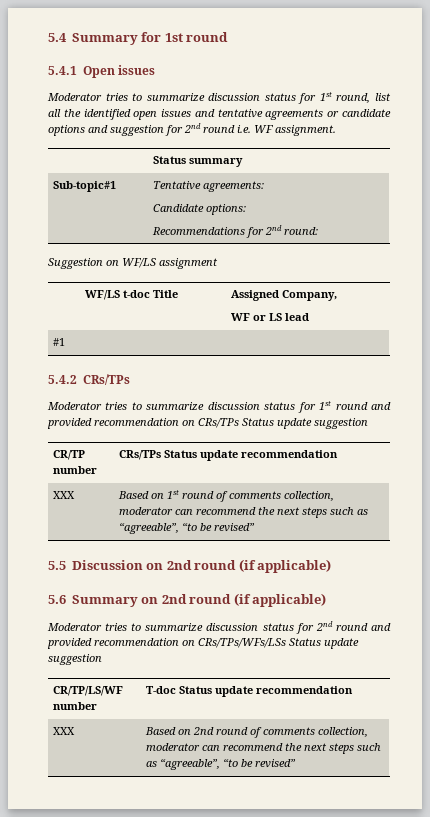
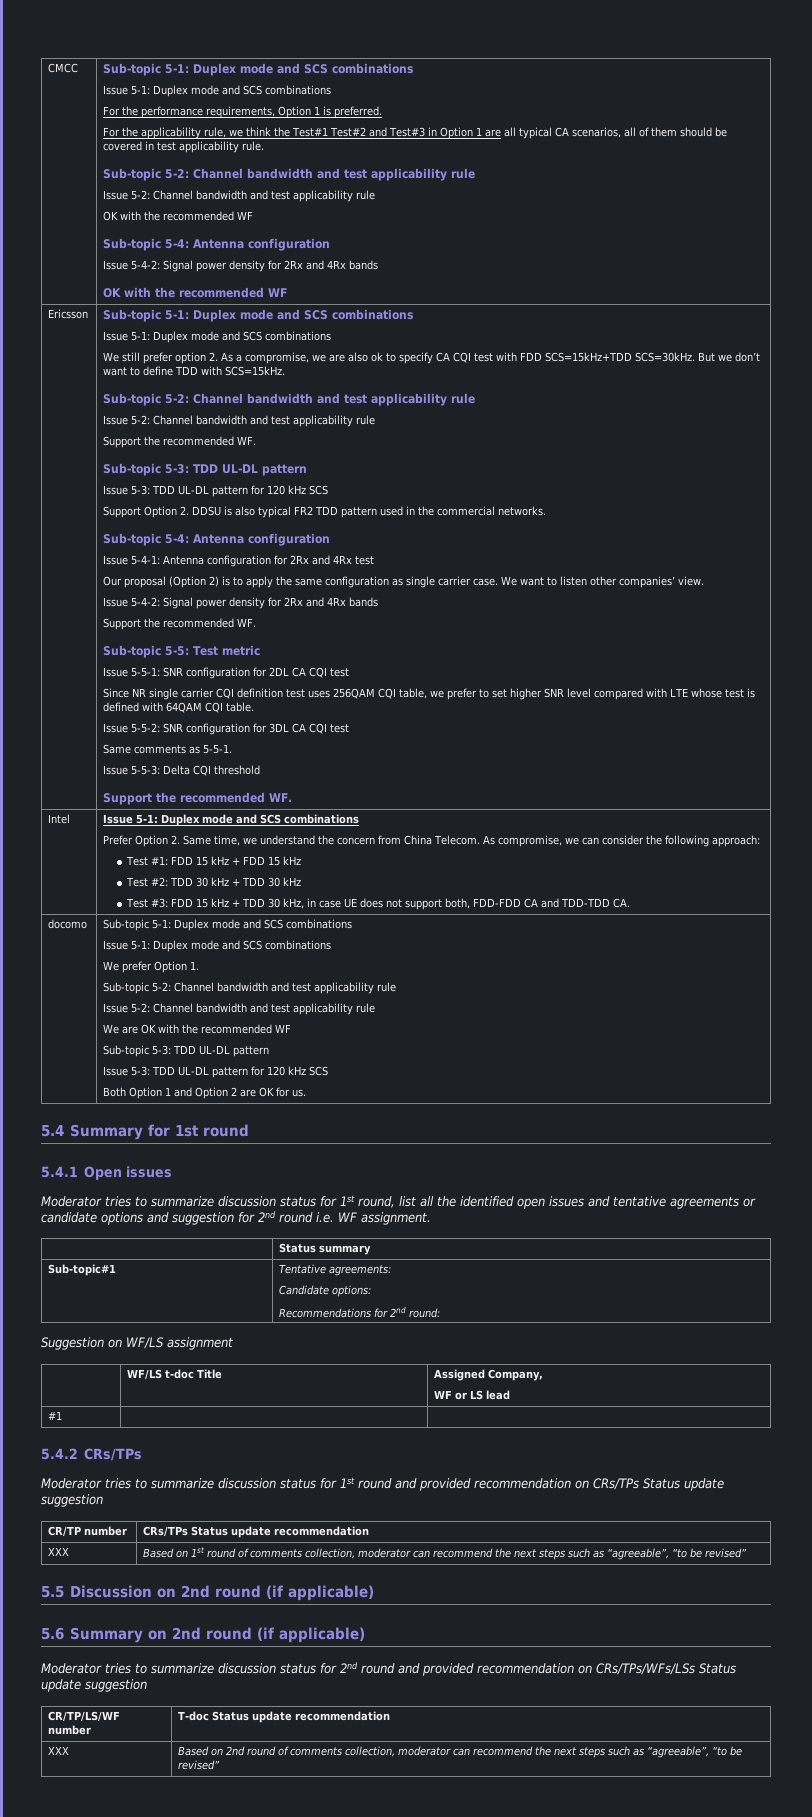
+ CMCC | Sub-topic 5-1: Duplex mode and SCS combinations
+ Issue 5-1: Duplex mode and SCS combinations
+ For the performance requirements, Option 1 is preferred.
+ For the applicability rule, we think the Test#1 Test#2 and Test#3 in Option 1 are all typical CA scenarios, all of them should be covered in test applicability rule.
+ Sub-topic 5-2: Channel bandwidth and test applicability rule
+ Issue 5-2: Channel bandwidth and test applicability rule
+ OK with the recommended WF
+ Sub-topic 5-4: Antenna configuration
+ Issue 5-4-2: Signal power density for 2Rx and 4Rx bands
+ OK with the recommended WF
+ Ericsson | Sub-topic 5-1: Duplex mode and SCS combinations
+ Issue 5-1: Duplex mode and SCS combinations
+ We still prefer option 2. As a compromise, we are also ok to specify CA CQI test with FDD SCS=15kHz+TDD SCS=30kHz. But we don’t want to define TDD with SCS=15kHz.
+ Sub-topic 5-2: Channel bandwidth and test applicability rule
+ Issue 5-2: Channel bandwidth and test applicability rule
+ Support the recommended WF.
+ Sub-topic 5-3: TDD UL-DL pattern
+ Issue 5-3: TDD UL-DL pattern for 120 kHz SCS
+ Support Option 2. DDSU is also typical FR2 TDD pattern used in the commercial networks.
+ Sub-topic 5-4: Antenna configuration
+ Issue 5-4-1: Antenna configuration for 2Rx and 4Rx test
+ Our proposal (Option 2) is to apply the same configuration as single carrier case. We want to listen other companies’ view.
+ Issue 5-4-2: Signal power density for 2Rx and 4Rx bands
+ Support the recommended WF.
+ Sub-topic 5-5: Test metric
+ Issue 5-5-1: SNR configuration for 2DL CA CQI test
+ Since NR single carrier CQI definition test uses 256QAM CQI table, we prefer to set higher SNR level compared with LTE whose test is defined with 64QAM CQI table.
+ Issue 5-5-2: SNR configuration for 3DL CA CQI test
+ Same comments as 5-5-1.
+ Issue 5-5-3: Delta CQI threshold
+ Support the recommended WF.
+ Intel | Issue 5-1: Duplex mode and SCS combinations
+ Prefer Option 2. Same time, we understand the concern from China Telecom. As compromise, we can consider the following approach:
+ Test #1: FDD 15 kHz + FDD 15 kHz
+ Test #2: TDD 30 kHz + TDD 30 kHz
+ Test #3: FDD 15 kHz + TDD 30 kHz, in case UE does not support both, FDD-FDD CA and TDD-TDD CA.
+ docomo | Sub-topic 5-1: Duplex mode and SCS combinations
+ Issue 5-1: Duplex mode and SCS combinations
+ We prefer Option 1.
+ Sub-topic 5-2: Channel bandwidth and test applicability rule
+ Issue 5-2: Channel bandwidth and test applicability rule
+ We are OK with the recommended WF
+ Sub-topic 5-3: TDD UL-DL pattern
+ Issue 5-3: TDD UL-DL pattern for 120 kHz SCS
+ Both Option 1 and Option 2 are OK for us.

